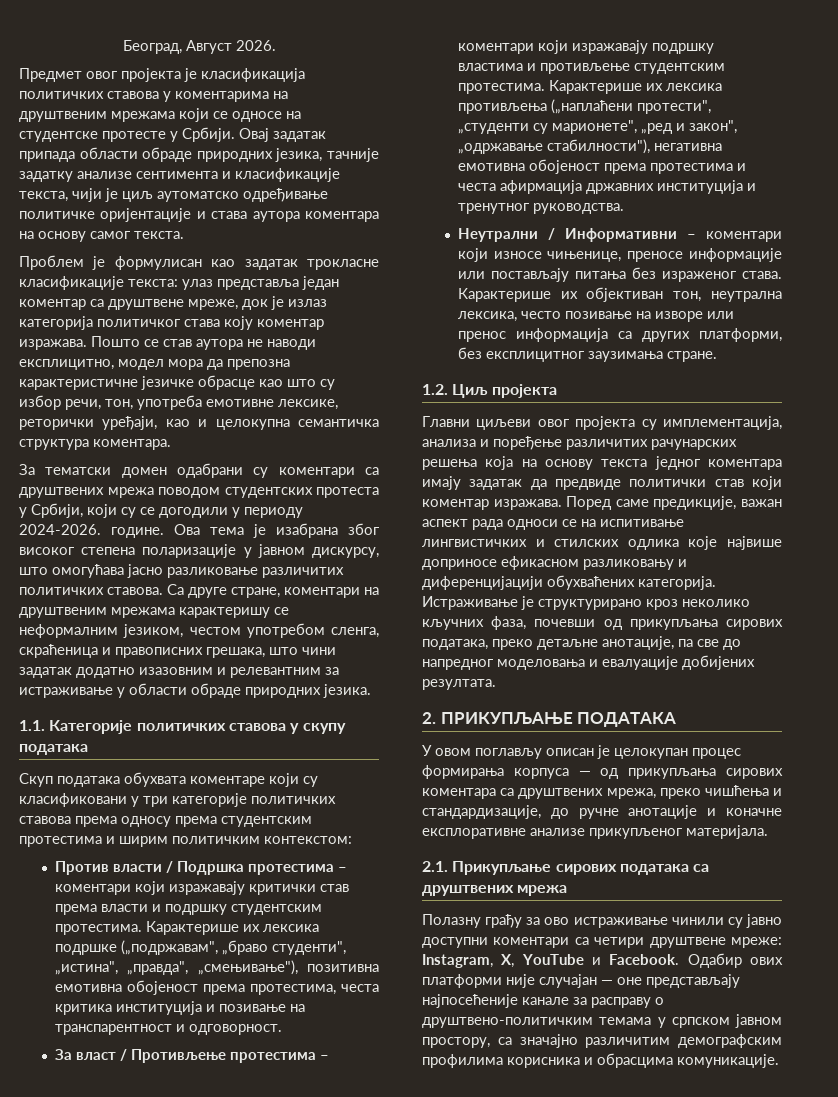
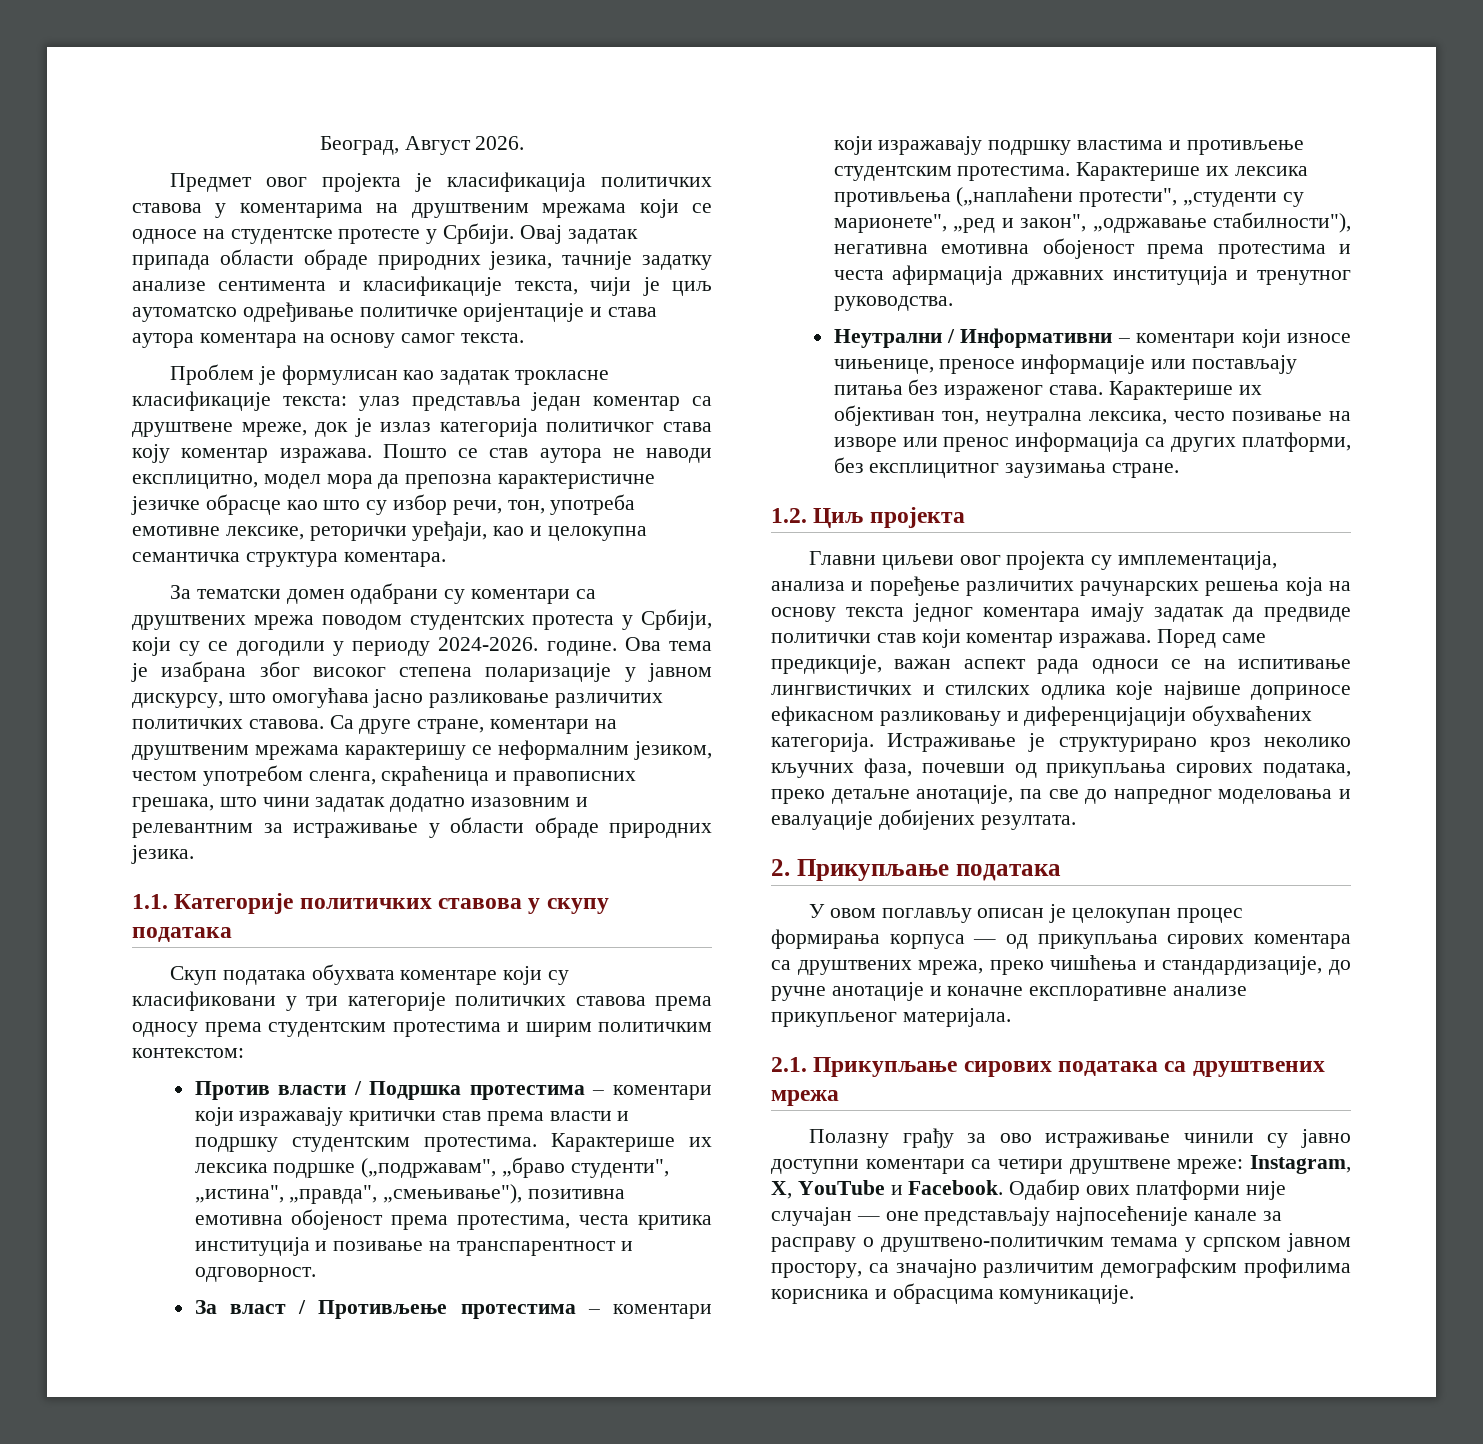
- 2. ПРИКУПЉАЊЕ ПОДАТАКА
+ 2. Прикупљање података

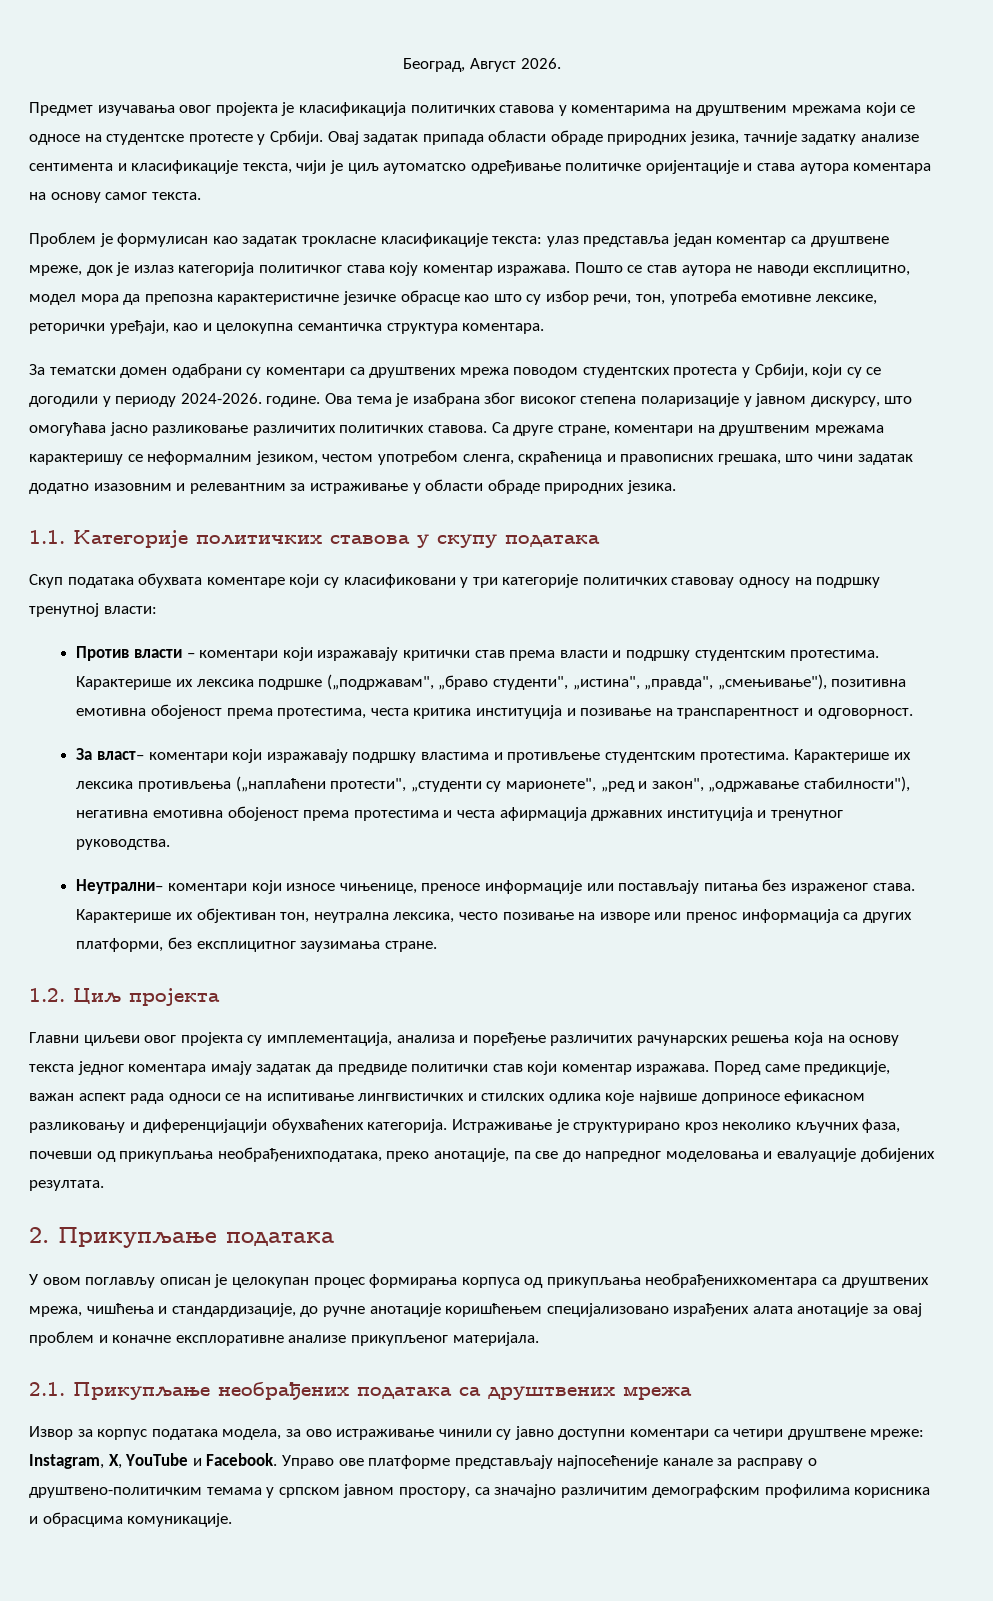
- Предмет овог пројекта је класификација политичких ставова у коментарима на друштвеним мрежама који се односе на студентске протесте у Србији.
+ Предмет изучавања овог пројекта је класификација политичких ставова у коментарима на друштвеним мрежама који се односе на студентске протесте у Србији.
- Скуп података обухвата коментаре који су класификовани у три категорије политичких ставова према односу према студентским протестима и ширим политичким контекстом:
+ Скуп података обухвата коментаре који су класификовани у три категорије политичких ставовау односу на подршку тренутној власти:
- Против власти / Подршка протестима – коментари који изражавају критички став према власти и подршку студентским протестима.
+ Против власти – коментари који изражавају критички став према власти и подршку студентским протестима.
- За власт / Противљење протестима – коментари који изражавају подршку властима и противљење студентским протестима.
+ За власт– коментари који изражавају подршку властима и противљење студентским протестима.
- Неутрални / Информативни – коментари који износе чињенице, преносе информације или постављају питања без израженог става.
+ Неутрални– коментари који износе чињенице, преносе информације или постављају питања без израженог става.
- Истраживање је структурирано кроз неколико кључних фаза, почевши од прикупљања сирових података, преко детаљне анотације, па све до напредног моделовања и евалуације добијених резултата.
+ Истраживање је структурирано кроз неколико кључних фаза, почевши од прикупљања необрађенихподатака, преко анотације, па све до напредног моделовања и евалуације добијених резултата.
- У овом поглављу описан је целокупан процес формирања корпуса — од прикупљања сирових коментара са друштвених мрежа, преко чишћења и стандардизације, до ручне анотације и коначне експлоративне анализе прикупљеног материјала.
+ У овом поглављу описан је целокупан процес формирања корпуса од прикупљања необрађенихкоментара са друштвених мрежа, чишћења и стандардизације, до ручне анотације коришћењем специјализовано израђених алата анотације за овај проблем и коначне експлоративне анализе прикупљеног материјала.
- 2.1. Прикупљање сирових података са друштвених мрежа
+ 2.1. Прикупљање необрађених података са друштвених мрежа
- Полазну грађу за ово истраживање чинили су јавно доступни коментари са четири друштвене мреже: Instagram, X, YouTube и Facebook.
+ Извор за корпус података модела, за ово истраживање чинили су јавно доступни коментари са четири друштвене мреже: Instagram, X, YouTube и Facebook.
- Одабир ових платформи није случајан — оне представљају најпосећеније канале за расправу о друштвено-политичким темама у српском јавном простору, са значајно различитим демографским профилима корисника и обрасцима комуникације.
+ Управо ове платформе представљају најпосећеније канале за расправу о друштвено-политичким темама у српском јавном простору, са значајно различитим демографским профилима корисника и обрасцима комуникације.

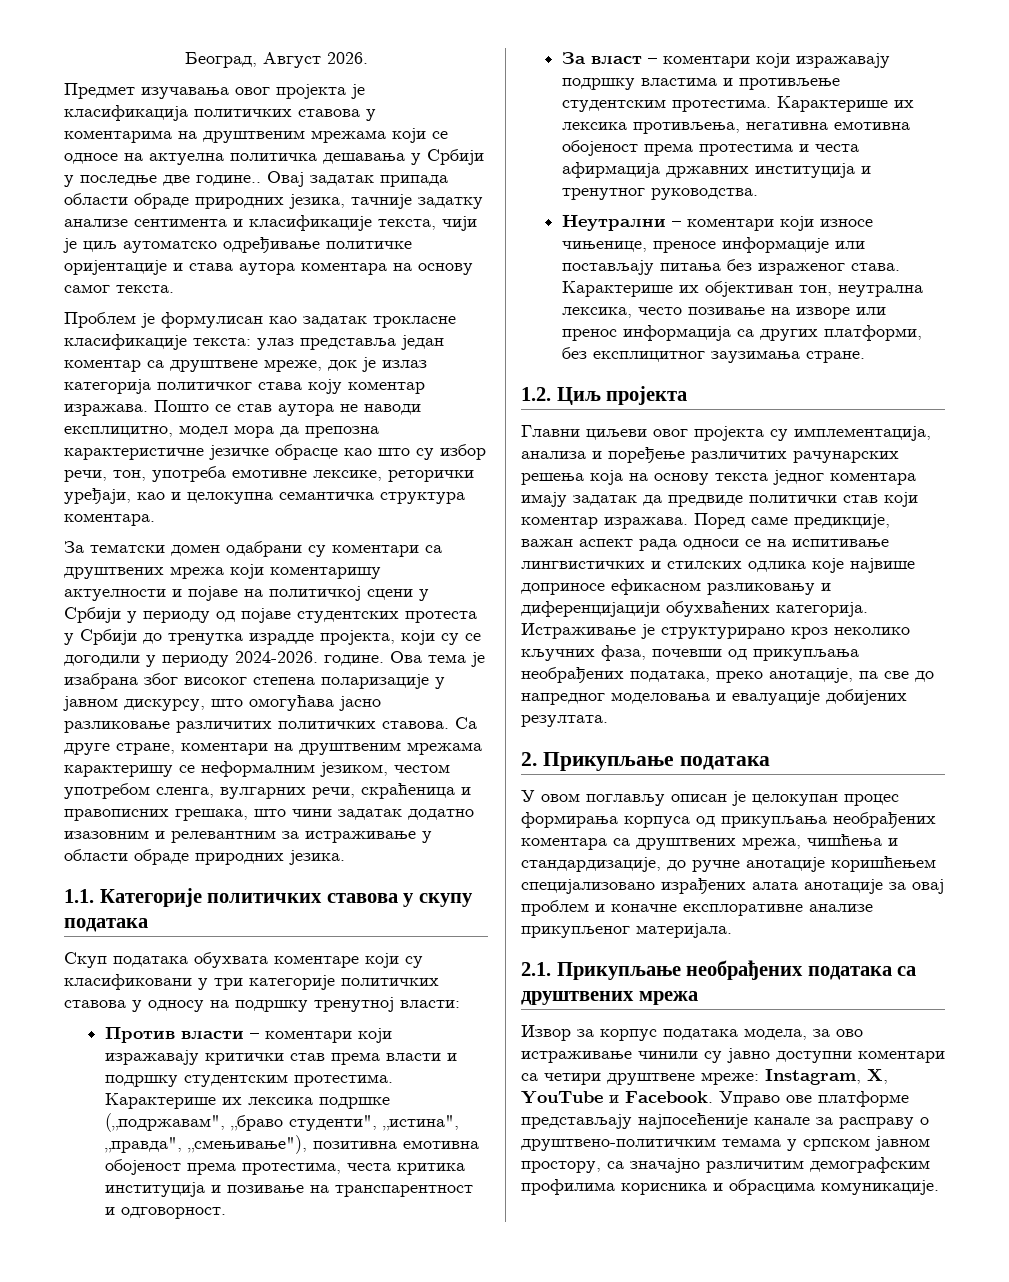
- Предмет изучавања овог пројекта је класификација политичких ставова у коментарима на друштвеним мрежама који се односе на студентске протесте у Србији.
+ Предмет изучавања овог пројекта је класификација политичких ставова у коментарима на друштвеним мрежама који се односе на актуелна политичка дешавања у Србији у последње две године..
- За тематски домен одабрани су коментари са друштвених мрежа поводом студентских протеста у Србији, који су се догодили у периоду 2024-2026. године.
+ За тематски домен одабрани су коментари са друштвених мрежа који коментаришу актуелности и појаве на политичкој сцени у Србији у периоду од појаве студентских протеста у Србији до тренутка израдде пројекта, који су се догодили у периоду 2024-2026. године.
- Са друге стране, коментари на друштвеним мрежама карактеришу се неформалним језиком, честом употребом сленга, скраћеница и правописних грешака, што чини задатак додатно изазовним и релевантним за истраживање у области обраде природних језика.
+ Са друге стране, коментари на друштвеним мрежама карактеришу се неформалним језиком, честом употребом сленга, вулгарних речи, скраћеница и правописних грешака, што чини задатак додатно изазовним и релевантним за истраживање у области обраде природних језика.
- Скуп података обухвата коментаре који су класификовани у три категорије политичких ставовау односу на подршку тренутној власти:
+ Скуп података обухвата коментаре који су класификовани у три категорије политичких ставова у односу на подршку тренутној власти:
- За власт– коментари који изражавају подршку властима и противљење студентским протестима.
+ За власт – коментари који изражавају подршку властима и противљење студентским протестима.
- Карактерише их лексика противљења („наплаћени протести", „студенти су марионете", „ред и закон", „одржавање стабилности"), негативна емотивна обојеност према протестима и честа афирмација државних институција и тренутног руководства.
+ Карактерише их лексика противљења, негативна емотивна обојеност према протестима и честа афирмација државних институција и тренутног руководства.
- Неутрални– коментари који износе чињенице, преносе информације или постављају питања без израженог става.
+ Неутрални – коментари који износе чињенице, преносе информације или постављају питања без израженог става.
- Истраживање је структурирано кроз неколико кључних фаза, почевши од прикупљања необрађенихподатака, преко анотације, па све до напредног моделовања и евалуације добијених резултата.
+ Истраживање је структурирано кроз неколико кључних фаза, почевши од прикупљања необрађених података, преко анотације, па све до напредног моделовања и евалуације добијених резултата.
- У овом поглављу описан је целокупан процес формирања корпуса од прикупљања необрађенихкоментара са друштвених мрежа, чишћења и стандардизације, до ручне анотације коришћењем специјализовано израђених алата анотације за овај проблем и коначне експлоративне анализе прикупљеног материјала.
+ У овом поглављу описан је целокупан процес формирања корпуса од прикупљања необрађених коментара са друштвених мрежа, чишћења и стандардизације, до ручне анотације коришћењем специјализовано израђених алата анотације за овај проблем и коначне експлоративне анализе прикупљеног материјала.

